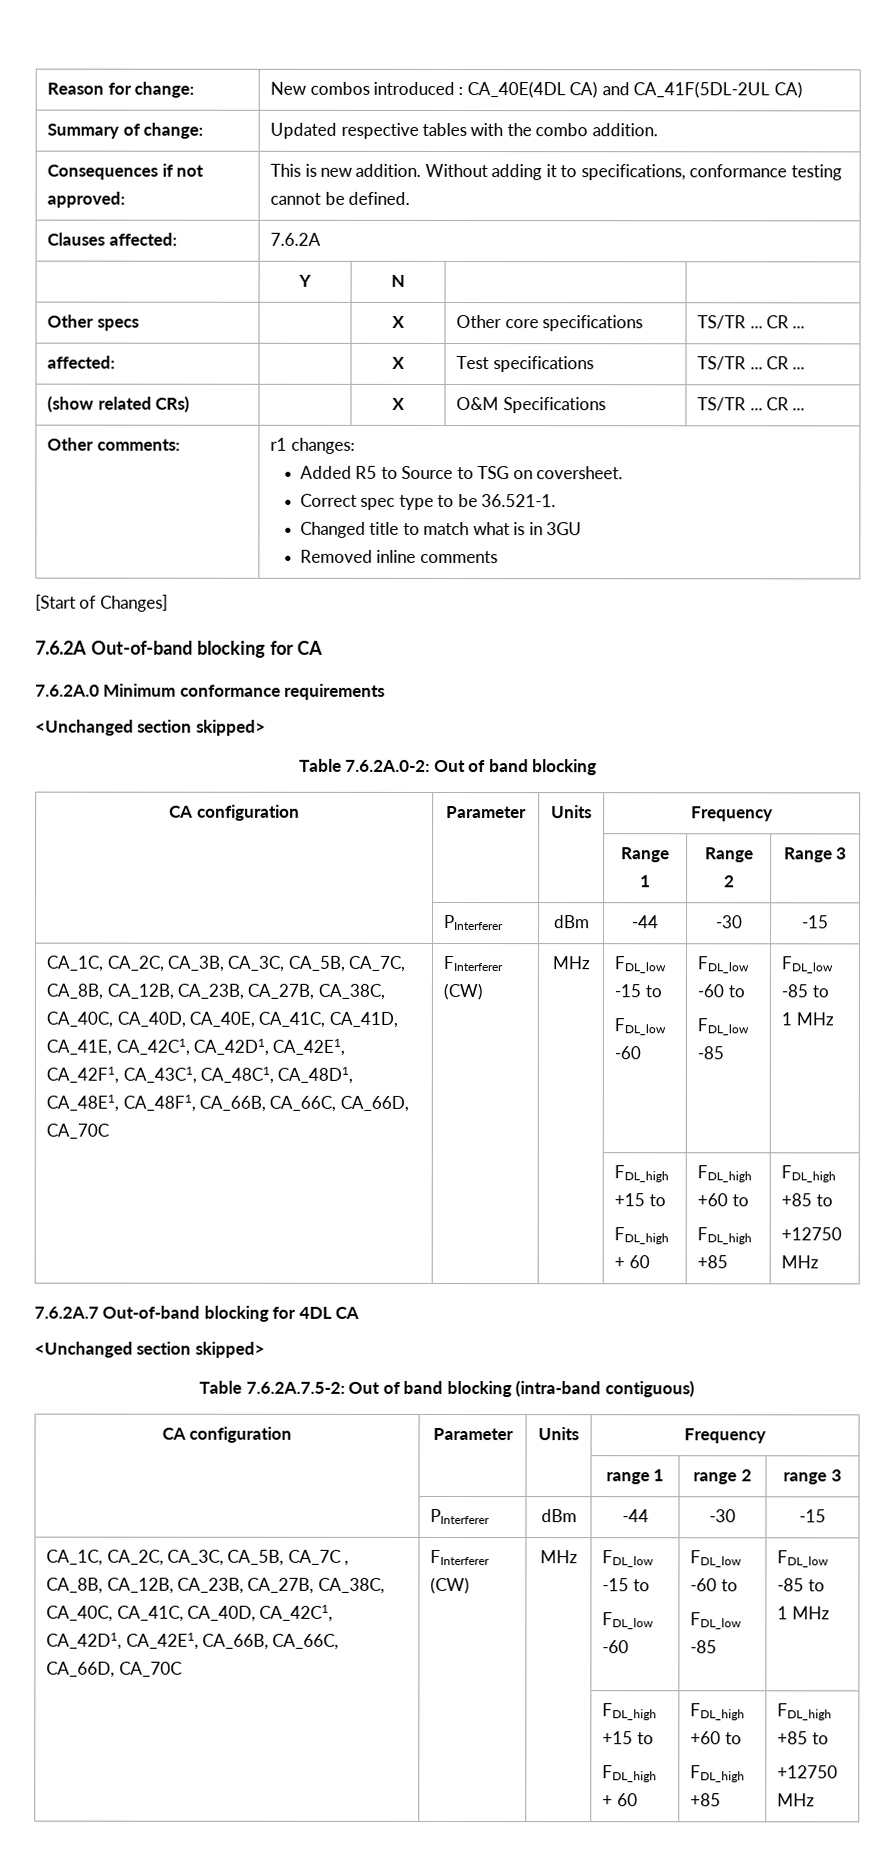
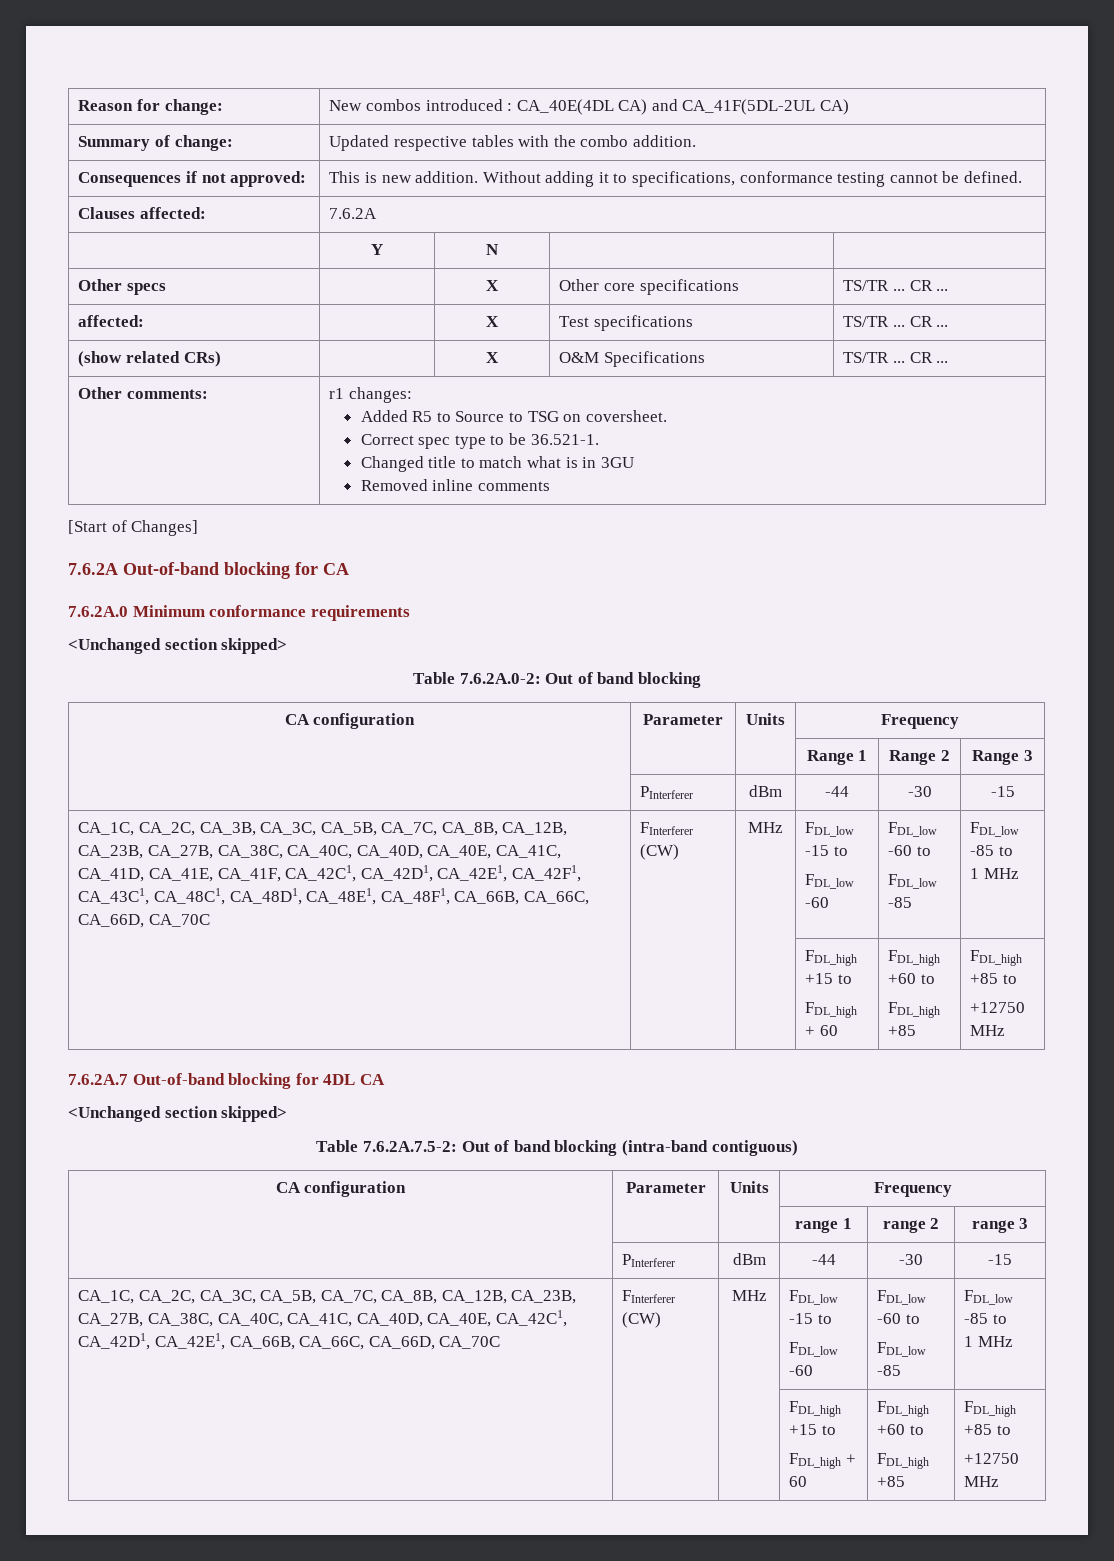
- CA_1C, CA_2C, CA_3B, CA_3C, CA_5B, CA_7C, CA_8B, CA_12B, CA_23B, CA_27B, CA_38C, CA_40C, CA_40D, CA_40E, CA_41C, CA_41D, CA_41E, CA_42C1, CA_42D1, CA_42E1, CA_42F1, CA_43C1, CA_48C1, CA_48D1, CA_48E1, CA_48F1, CA_66B, CA_66C, CA_66D, CA_70C
+ CA_1C, CA_2C, CA_3B, CA_3C, CA_5B, CA_7C, CA_8B, CA_12B, CA_23B, CA_27B, CA_38C, CA_40C, CA_40D, CA_40E, CA_41C, CA_41D, CA_41E, CA_41F, CA_42C1, CA_42D1, CA_42E1, CA_42F1, CA_43C1, CA_48C1, CA_48D1, CA_48E1, CA_48F1, CA_66B, CA_66C, CA_66D, CA_70C
- CA_1C, CA_2C, CA_3C, CA_5B, CA_7C , CA_8B, CA_12B, CA_23B, CA_27B, CA_38C, CA_40C, CA_41C, CA_40D, CA_42C1, CA_42D1, CA_42E1, CA_66B, CA_66C, CA_66D, CA_70C | FInterferer (CW) | MHz | FDL_low -15 to
+ CA_1C, CA_2C, CA_3C, CA_5B, CA_7C, CA_8B, CA_12B, CA_23B, CA_27B, CA_38C, CA_40C, CA_41C, CA_40D, CA_40E, CA_42C1, CA_42D1, CA_42E1, CA_66B, CA_66C, CA_66D, CA_70C | FInterferer (CW) | MHz | FDL_low -15 to

